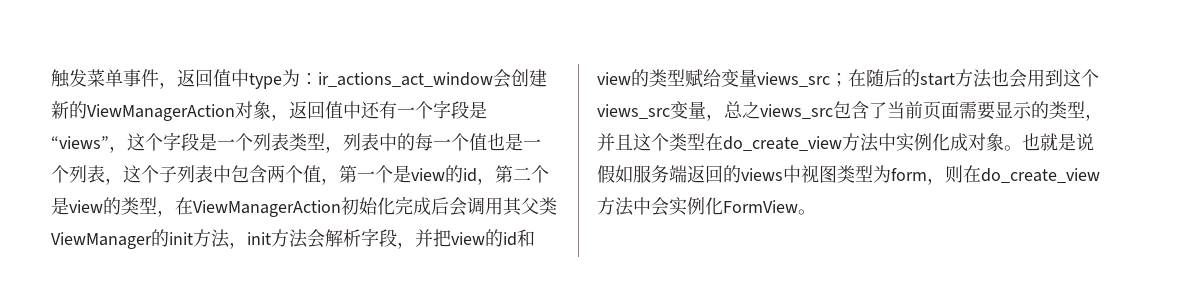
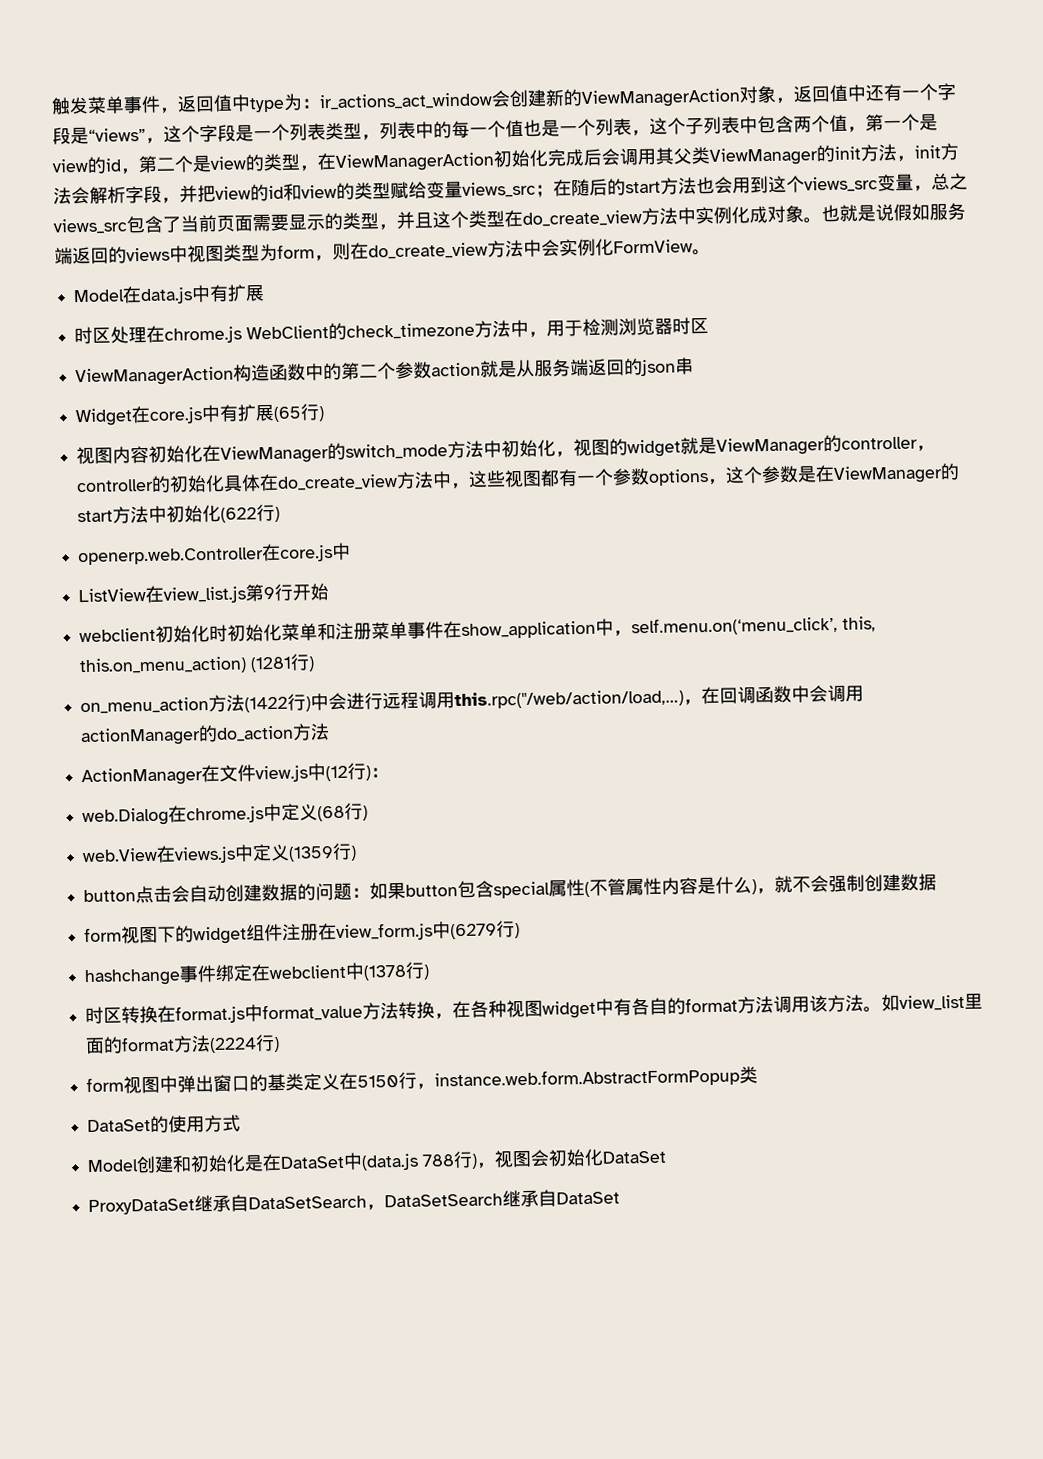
+ Model在data.js中有扩展
+ 时区处理在chrome.js WebClient的check_timezone方法中，用于检测浏览器时区
+ ViewManagerAction构造函数中的第二个参数action就是从服务端返回的json串
+ Widget在core.js中有扩展(65行)
+ 视图内容初始化在ViewManager的switch_mode方法中初始化，视图的widget就是ViewManager的controller，controller的初始化具体在do_create_view方法中，这些视图都有一个参数options，这个参数是在ViewManager的start方法中初始化(622行)
+ openerp.web.Controller在core.js中
+ ListView在view_list.js第9行开始
+ webclient初始化时初始化菜单和注册菜单事件在show_application中，self.menu.on(‘menu_click’, this, this.on_menu_action) (1281行)
+ on_menu_action方法(1422行)中会进行远程调用this.rpc("/web/action/load,…)，在回调函数中会调用actionManager的do_action方法
+ ActionManager在文件view.js中(12行)：
+ web.Dialog在chrome.js中定义(68行)
+ web.View在views.js中定义(1359行)
+ button点击会自动创建数据的问题：如果button包含special属性(不管属性内容是什么)，就不会强制创建数据
+ form视图下的widget组件注册在view_form.js中(6279行)
+ hashchange事件绑定在webclient中(1378行)
+ 时区转换在format.js中format_value方法转换，在各种视图widget中有各自的format方法调用该方法。如view_list里面的format方法(2224行)
+ form视图中弹出窗口的基类定义在5150行，instance.web.form.AbstractFormPopup类
+ DataSet的使用方式
+ Model创建和初始化是在DataSet中(data.js 788行)，视图会初始化DataSet
+ ProxyDataSet继承自DataSetSearch，DataSetSearch继承自DataSet

